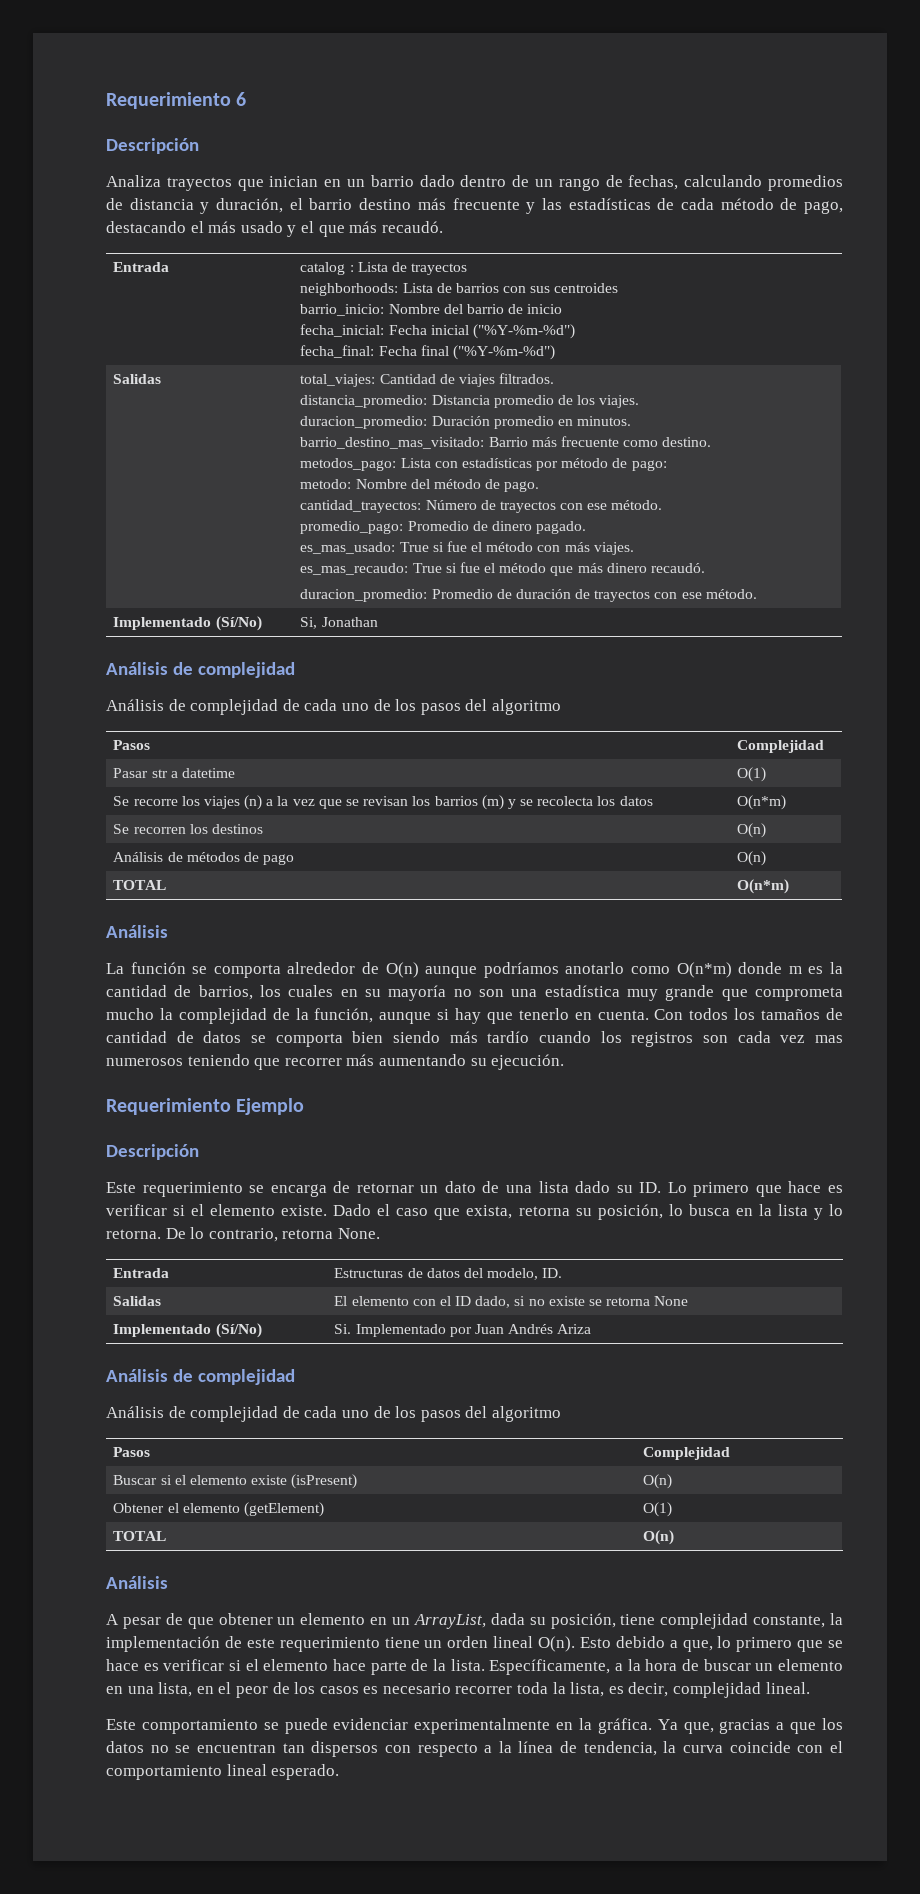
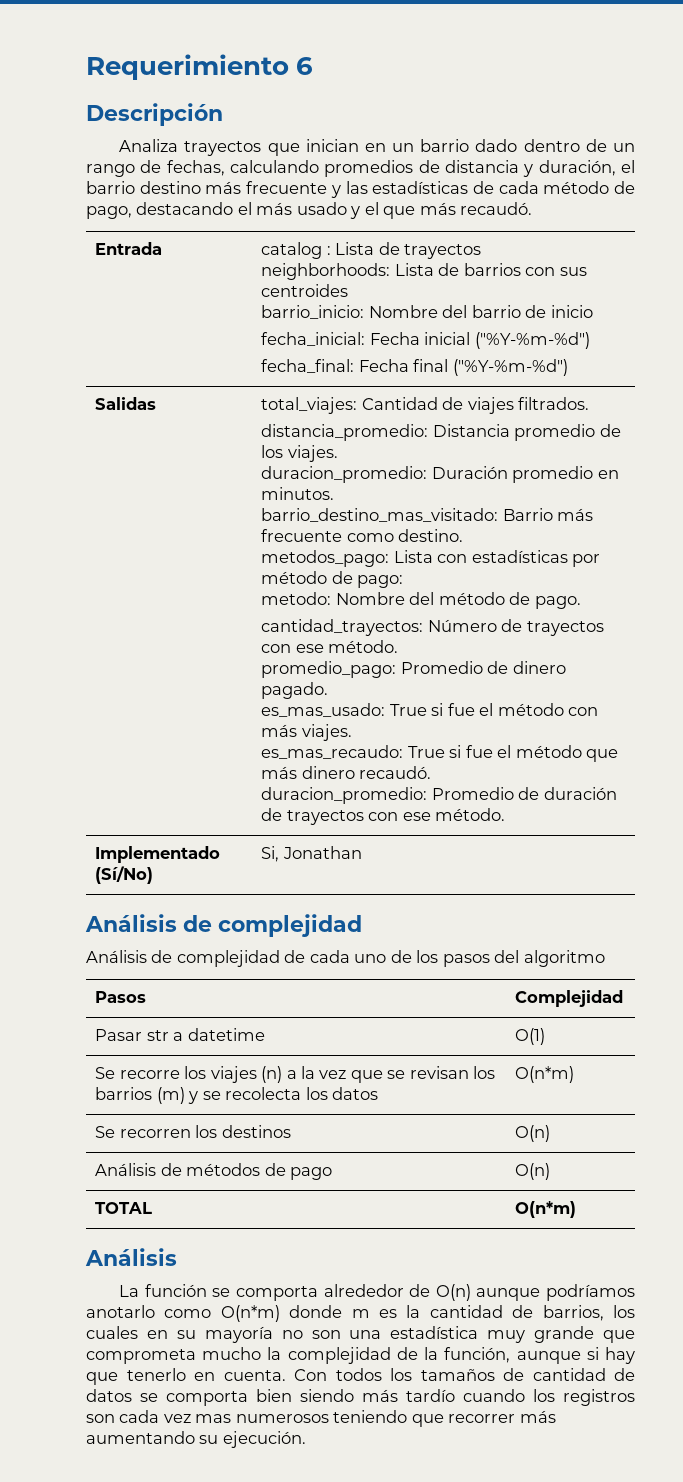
- Requerimiento Ejemplo
- Descripción
- Este requerimiento se encarga de retornar un dato de una lista dado su ID. Lo primero que hace es verificar si el elemento existe. Dado el caso que exista, retorna su posición, lo busca en la lista y lo retorna. De lo contrario, retorna None.
- Entrada | Estructuras de datos del modelo, ID.
- Salidas | El elemento con el ID dado, si no existe se retorna None
- Implementado (Sí/No) | Si. Implementado por Juan Andrés Ariza
- Análisis de complejidad
- Análisis de complejidad de cada uno de los pasos del algoritmo
- Pasos | Complejidad
- Buscar si el elemento existe (isPresent) | O(n)
- Obtener el elemento (getElement) | O(1)
- TOTAL | O(n)
- Análisis
- A pesar de que obtener un elemento en un ArrayList, dada su posición, tiene complejidad constante, la implementación de este requerimiento tiene un orden lineal O(n). Esto debido a que, lo primero que se hace es verificar si el elemento hace parte de la lista. Específicamente, a la hora de buscar un elemento en una lista, en el peor de los casos es necesario recorrer toda la lista, es decir, complejidad lineal.
- Este comportamiento se puede evidenciar experimentalmente en la gráfica. Ya que, gracias a que los datos no se encuentran tan dispersos con respecto a la línea de tendencia, la curva coincide con el comportamiento lineal esperado.

